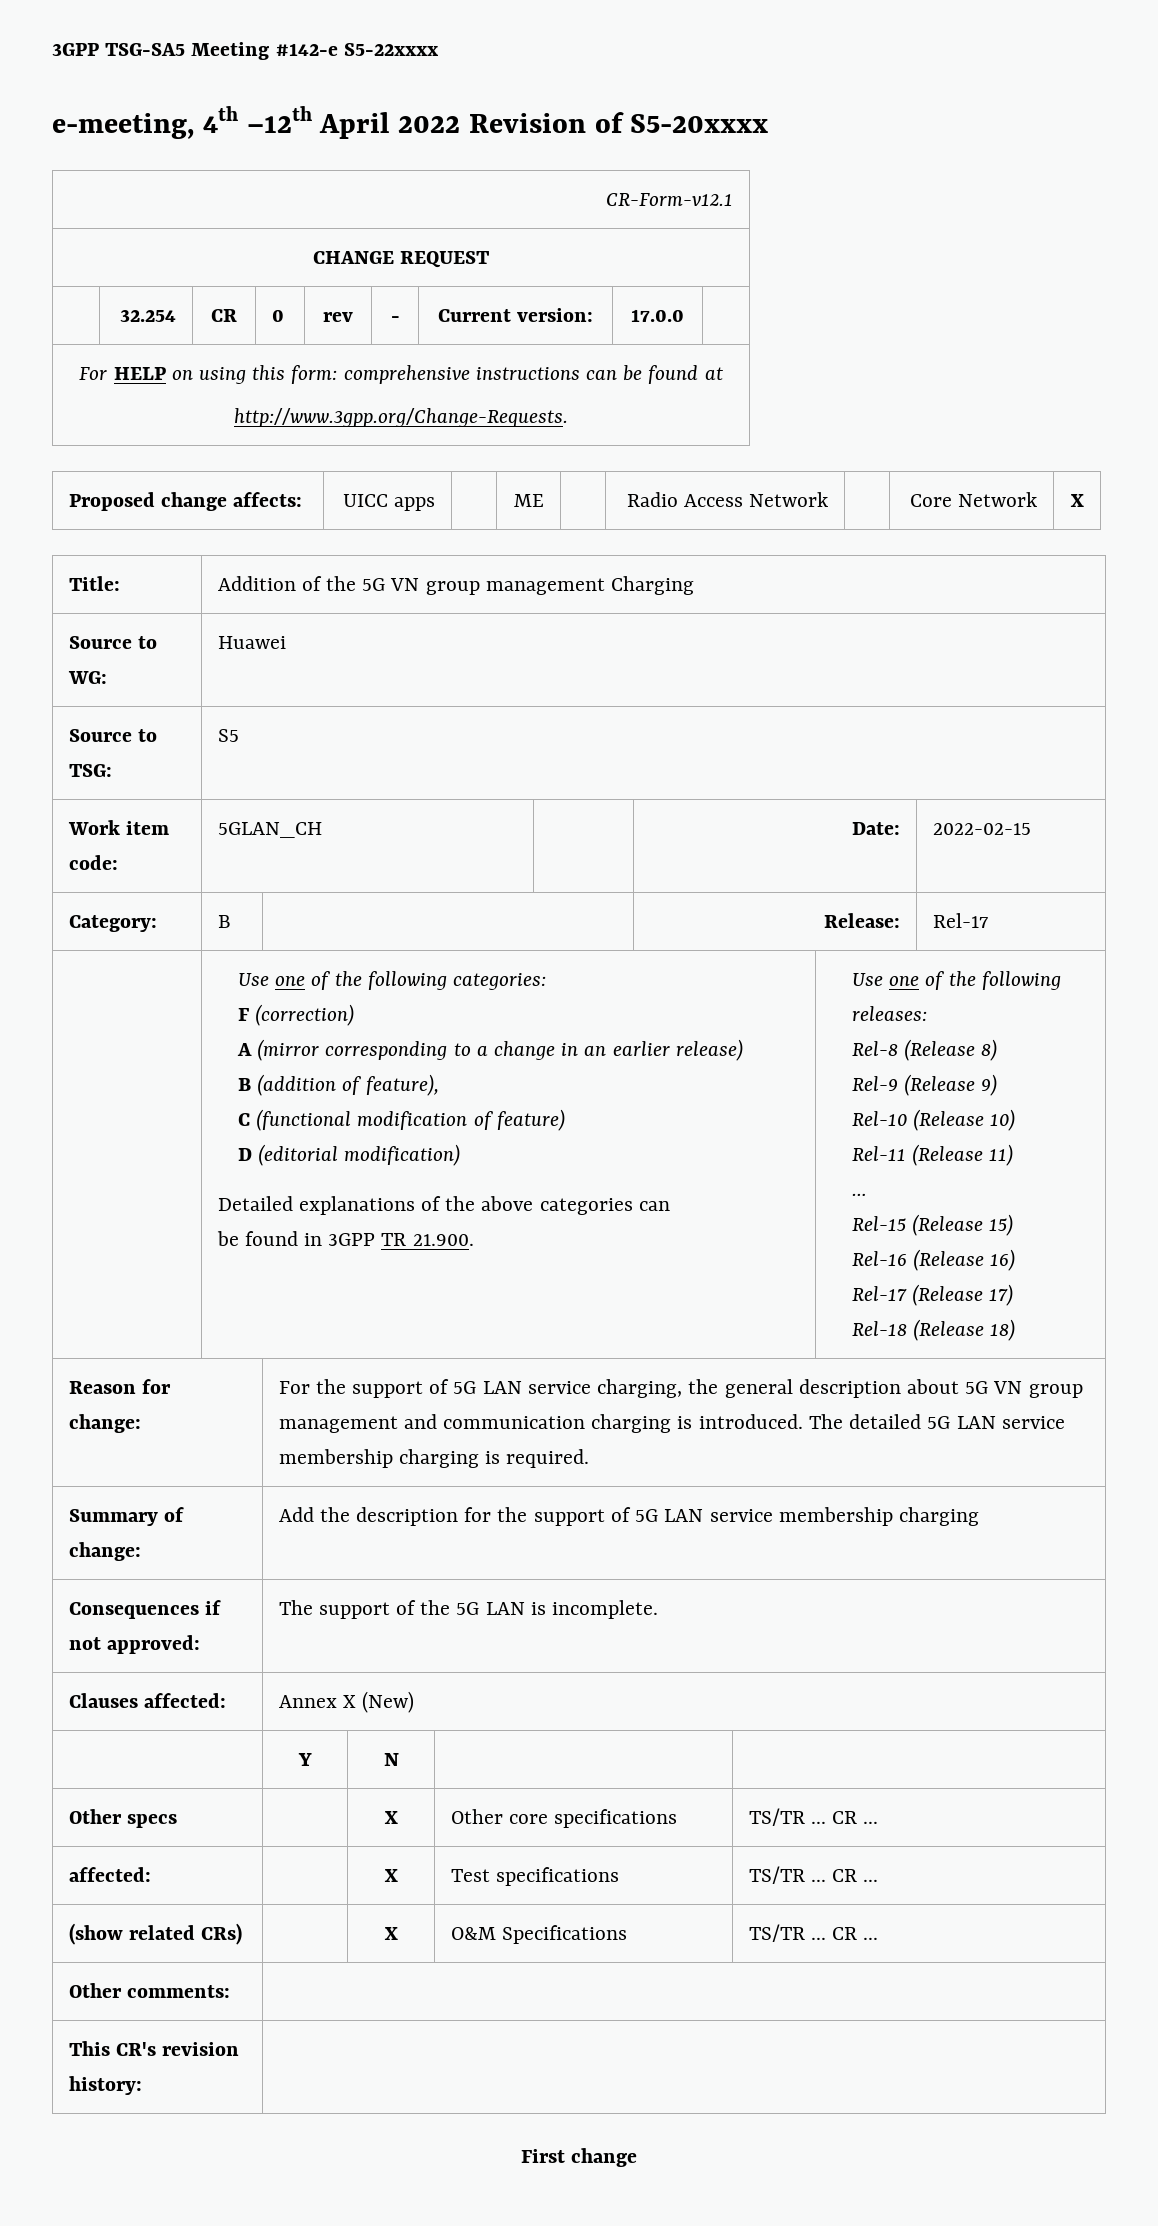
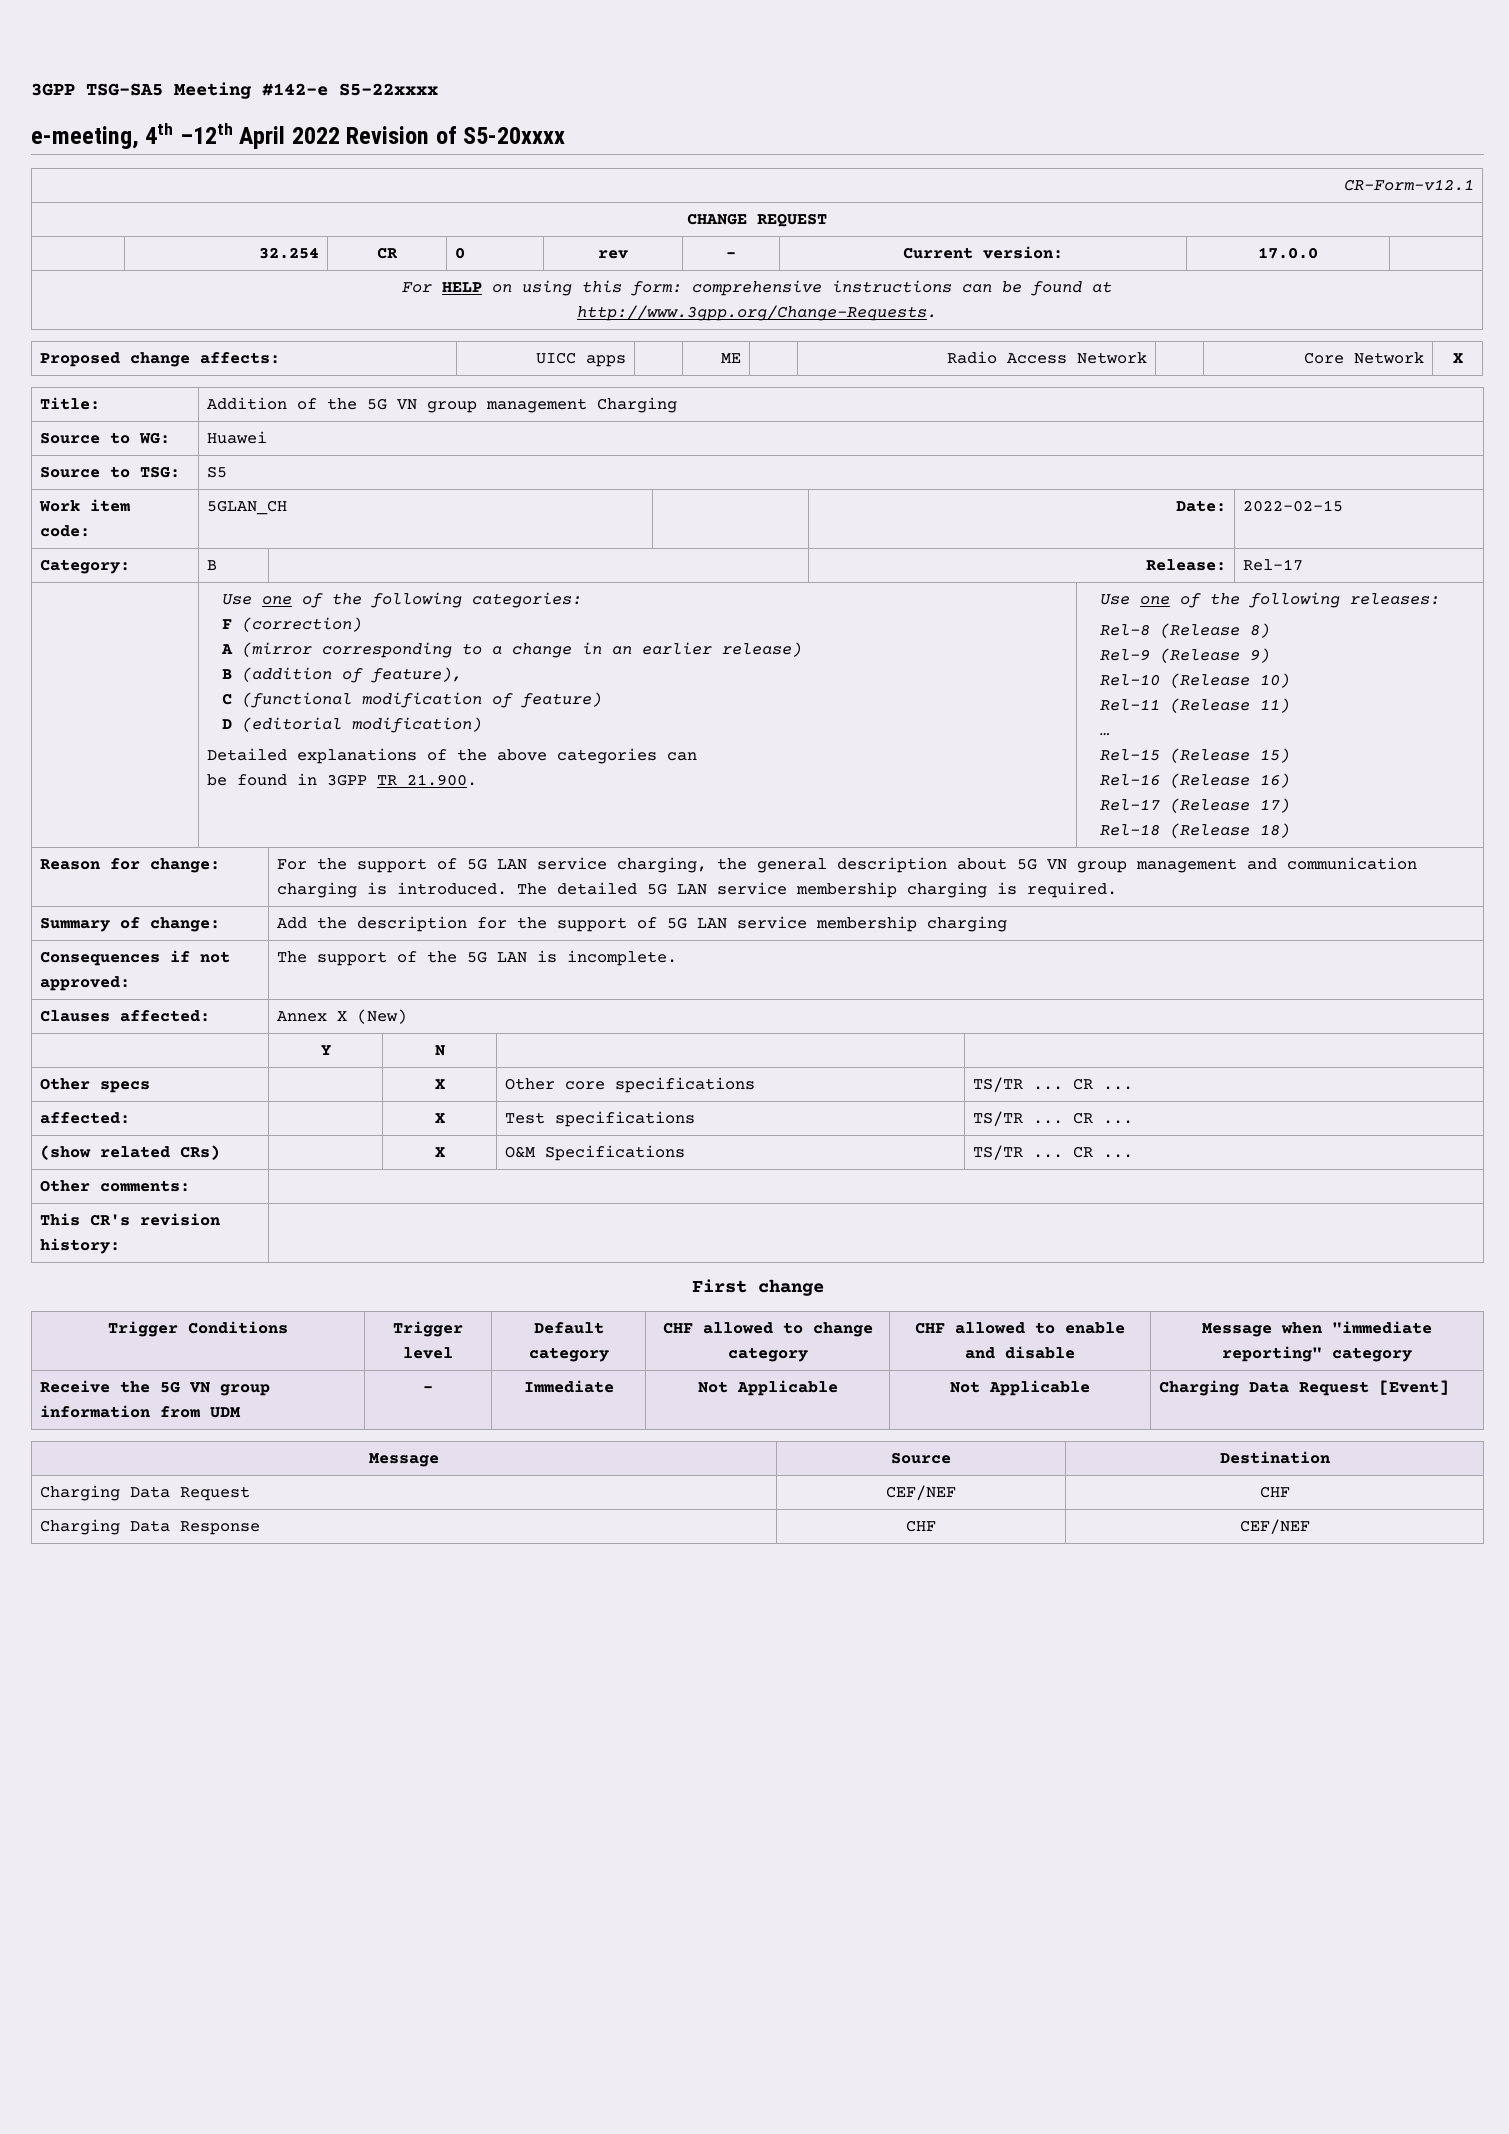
+ Trigger Conditions | Trigger level | Default category | CHF allowed to change category | CHF allowed to enable and disable | Message when "immediate reporting" category
+ Receive the 5G VN group information from UDM | - | Immediate | Not Applicable | Not Applicable | Charging Data Request [Event]
+ Message | Source | Destination
+ Charging Data Request | CEF/NEF | CHF
+ Charging Data Response | CHF | CEF/NEF

